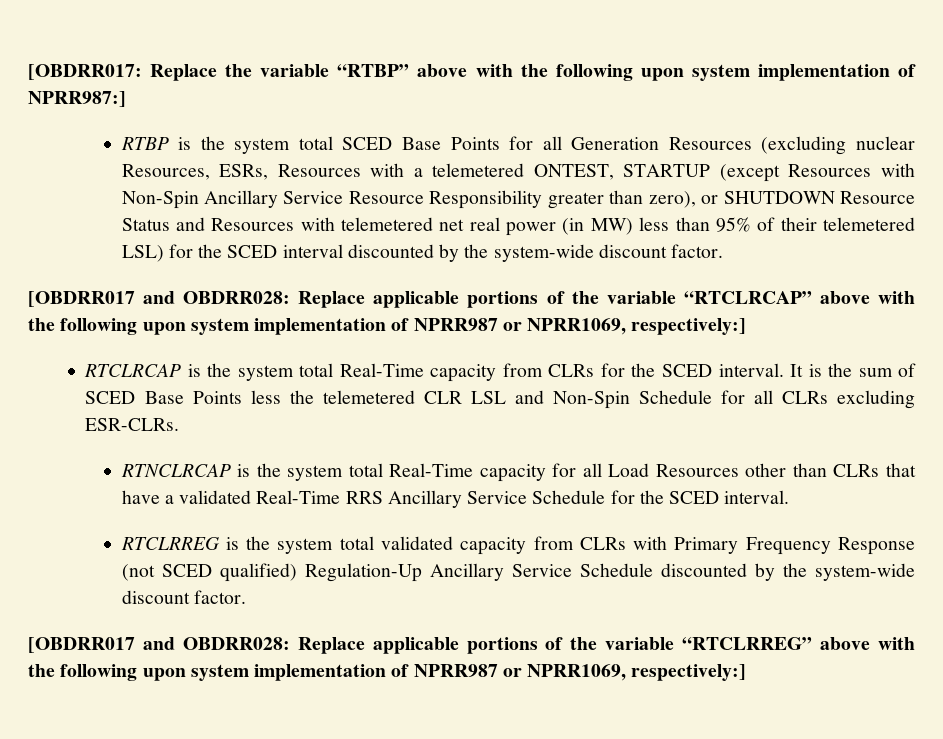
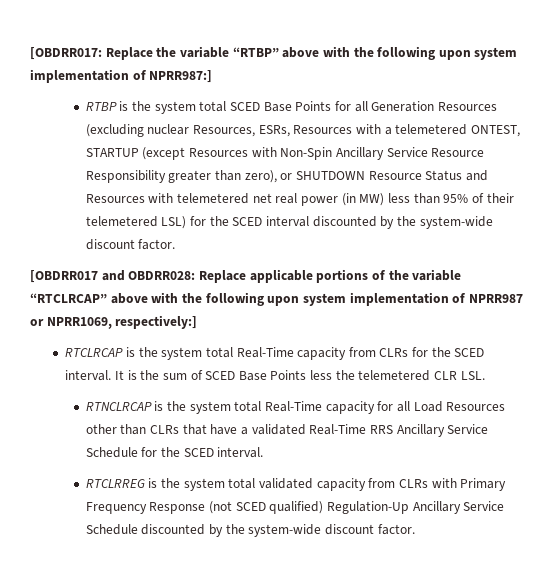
- It is the sum of SCED Base Points less the telemetered CLR LSL and Non-Spin Schedule for all CLRs excluding ESR-CLRs.
+ It is the sum of SCED Base Points less the telemetered CLR LSL.
- [OBDRR017 and OBDRR028: Replace applicable portions of the variable “RTCLRREG” above with the following upon system implementation of NPRR987 or NPRR1069, respectively:]

